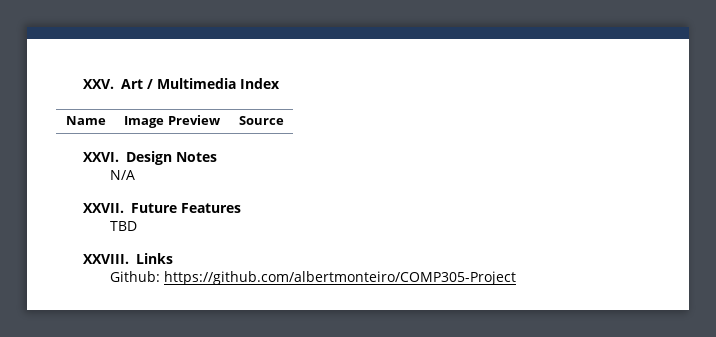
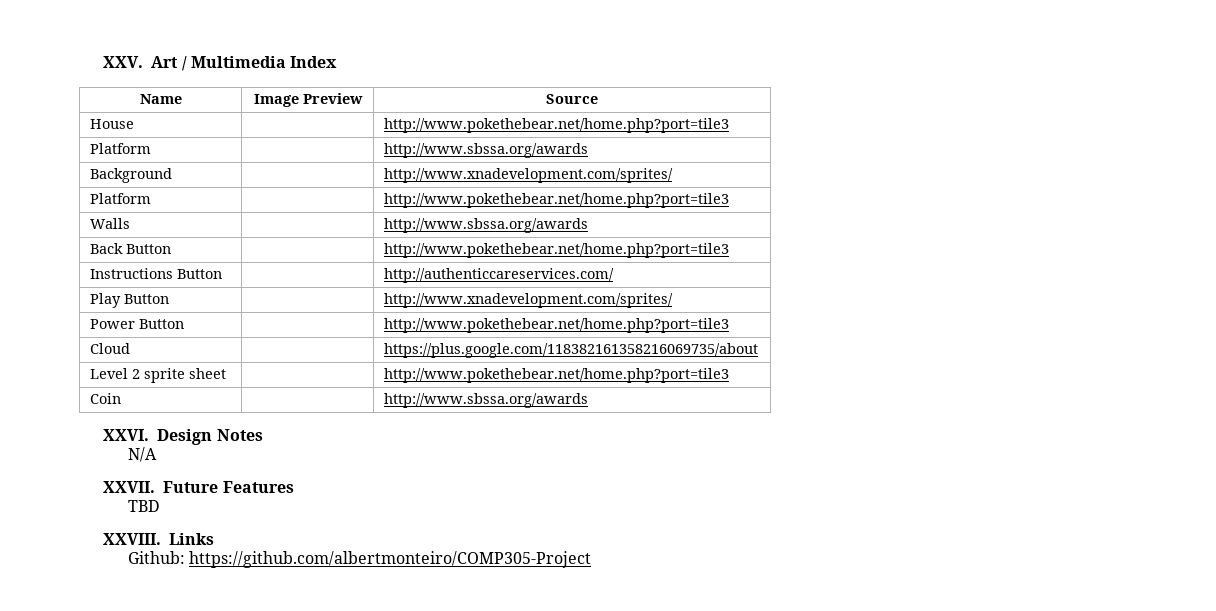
+ House | | http://www.pokethebear.net/home.php?port=tile3
+ Platform | | http://www.sbssa.org/awards
+ Background | | http://www.xnadevelopment.com/sprites/
+ Platform | | http://www.pokethebear.net/home.php?port=tile3
+ Walls | | http://www.sbssa.org/awards
+ Back Button | | http://www.pokethebear.net/home.php?port=tile3
+ Instructions Button | | http://authenticcareservices.com/
+ Play Button | | http://www.xnadevelopment.com/sprites/
+ Power Button | | http://www.pokethebear.net/home.php?port=tile3
+ Cloud | | https://plus.google.com/118382161358216069735/about
+ Level 2 sprite sheet | | http://www.pokethebear.net/home.php?port=tile3
+ Coin | | http://www.sbssa.org/awards

